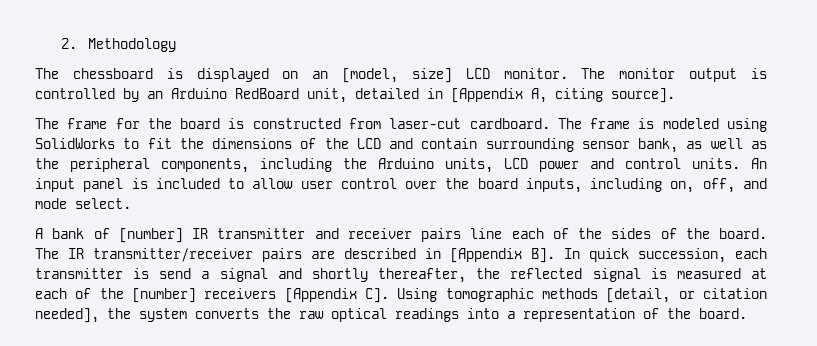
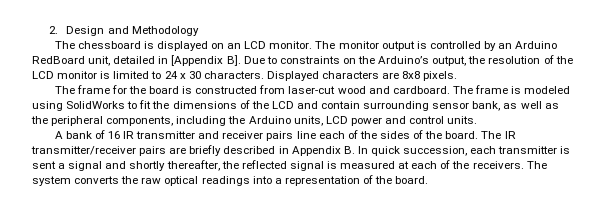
- 2. Methodology
+ 2. Design and Methodology
- The chessboard is displayed on an [model, size] LCD monitor.
+ The chessboard is displayed on an LCD monitor.
- The monitor output is controlled by an Arduino RedBoard unit, detailed in [Appendix A, citing source].
+ The monitor output is controlled by an Arduino RedBoard unit, detailed in [Appendix B]. Due to constraints on the Arduino’s output, the resolution of the LCD monitor is limited to 24 x 30 characters. Displayed characters are 8x8 pixels.
- The frame for the board is constructed from laser-cut cardboard.
+ The frame for the board is constructed from laser-cut wood and cardboard.
- An input panel is included to allow user control over the board inputs, including on, off, and mode select.
- A bank of [number] IR transmitter and receiver pairs line each of the sides of the board.
+ A bank of 16 IR transmitter and receiver pairs line each of the sides of the board.
- The IR transmitter/receiver pairs are described in [Appendix B]. In quick succession, each transmitter is send a signal and shortly thereafter, the reflected signal is measured at each of the [number] receivers [Appendix C]. Using tomographic methods [detail, or citation needed], the system converts the raw optical readings into a representation of the board.
+ The IR transmitter/receiver pairs are briefly described in Appendix B. In quick succession, each transmitter is sent a signal and shortly thereafter, the reflected signal is measured at each of the receivers. The system converts the raw optical readings into a representation of the board.

